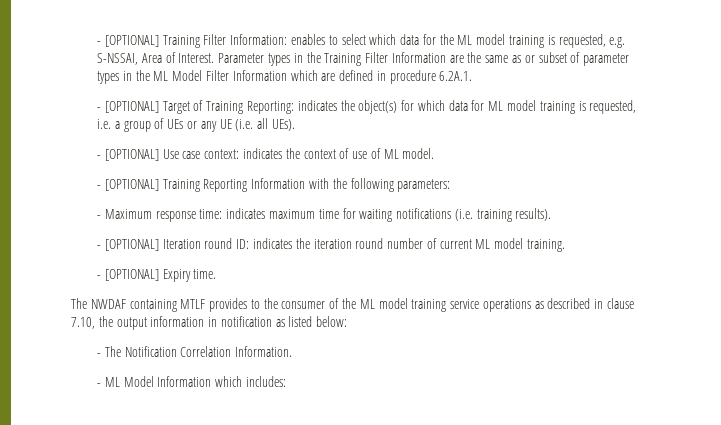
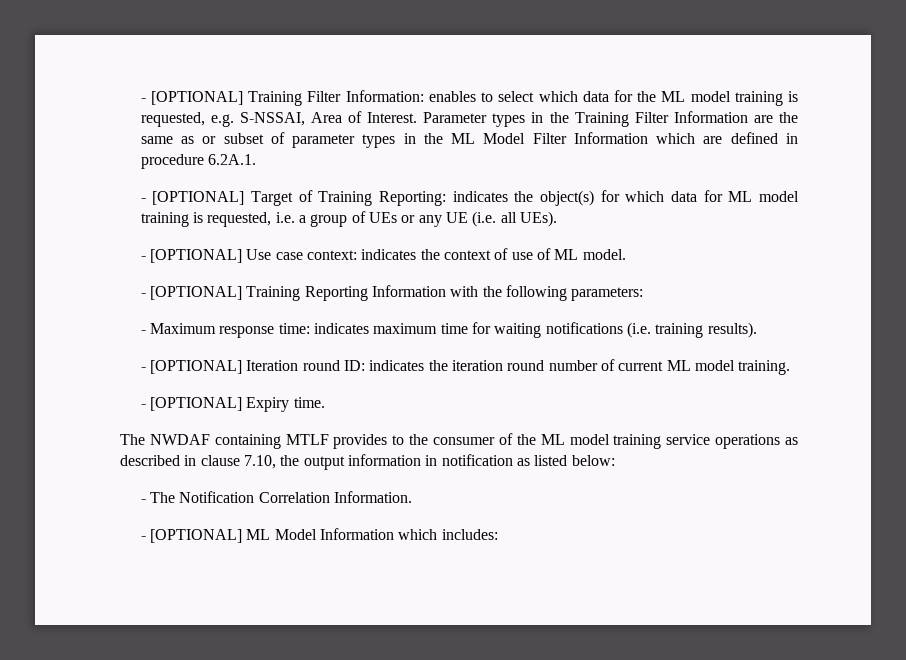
- - ML Model Information which includes:
+ - [OPTIONAL] ML Model Information which includes:

